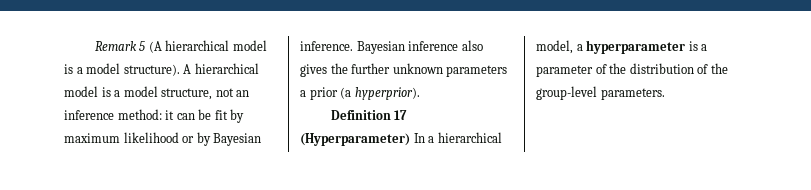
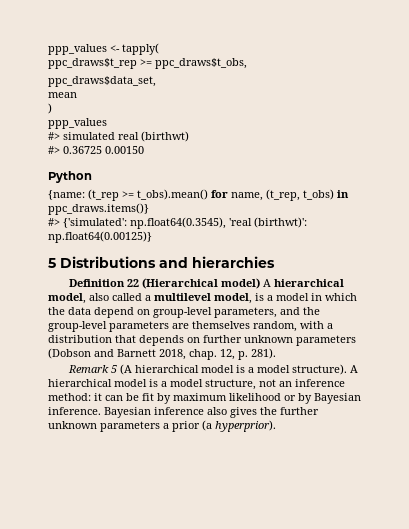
+ ppp_values <- tapply(
+ ppc_draws$t_rep >= ppc_draws$t_obs,
+ ppc_draws$data_set,
+ mean
+ )
+ ppp_values
+ #> simulated real (birthwt)
+ #> 0.36725 0.00150
+ Python
+ {name: (t_rep >= t_obs).mean() for name, (t_rep, t_obs) in ppc_draws.items()}
+ #> {'simulated': np.float64(0.3545), 'real (birthwt)': np.float64(0.00125)}
+ 5 Distributions and hierarchies
+ Definition 22 (Hierarchical model) A hierarchical model, also called a multilevel model, is a model in which the data depend on group-level parameters, and the group-level parameters are themselves random, with a distribution that depends on further unknown parameters (Dobson and Barnett 2018, chap. 12, p. 281).
- Definition 17 (Hyperparameter) In a hierarchical model, a hyperparameter is a parameter of the distribution of the group-level parameters.

